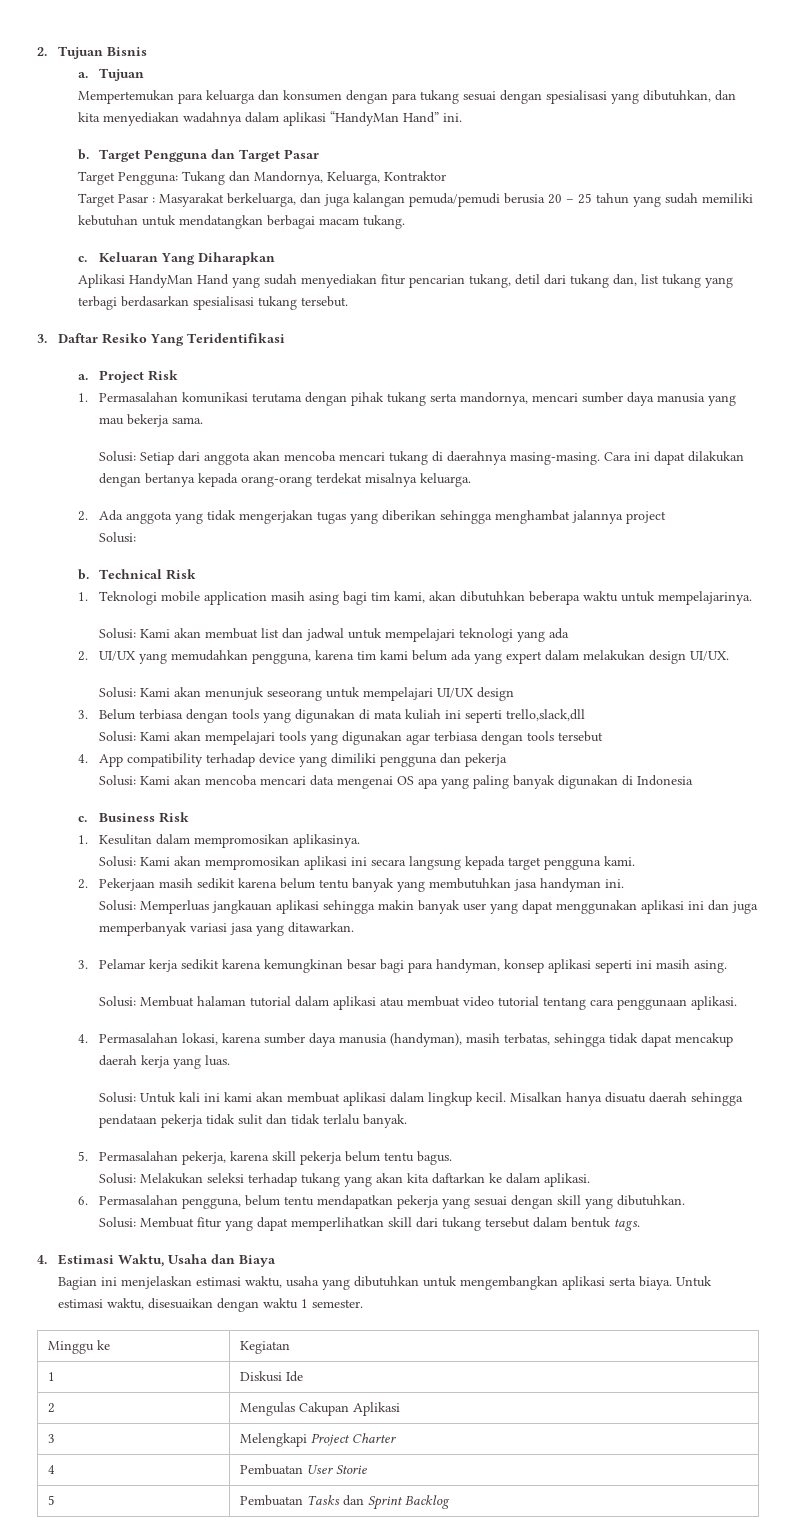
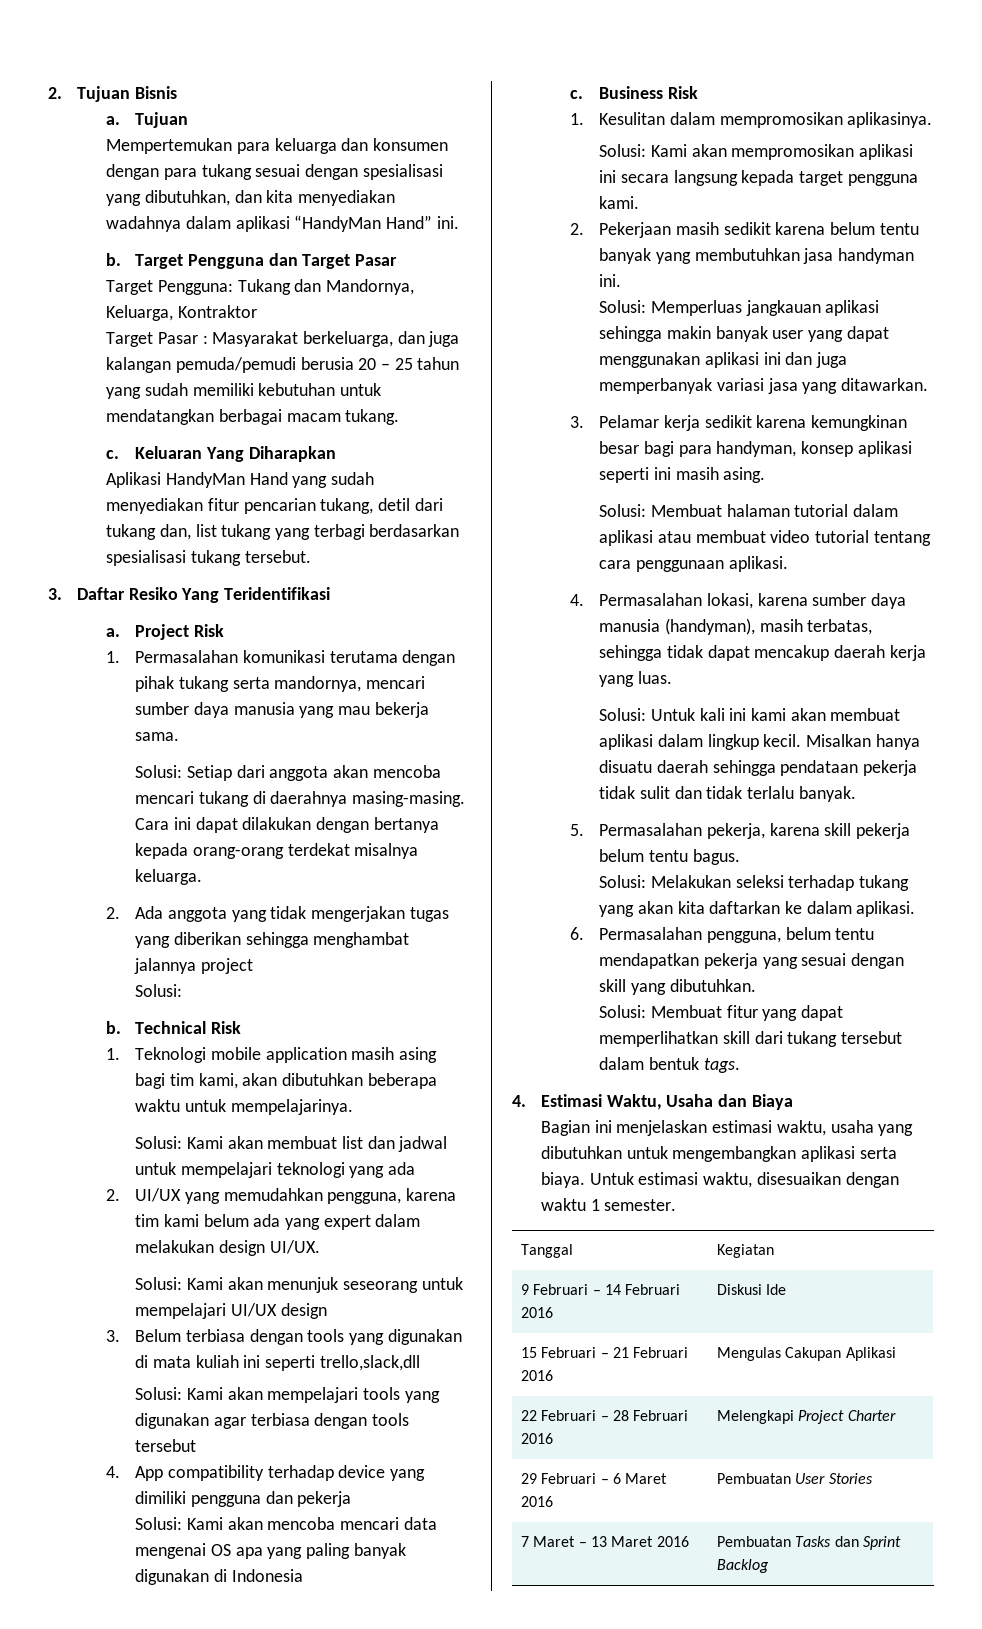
- Minggu ke | Kegiatan
+ Tanggal | Kegiatan
- 1 | Diskusi Ide
- 2 | Mengulas Cakupan Aplikasi
- 3 | Melengkapi Project Charter
- 4 | Pembuatan User Storie
- 5 | Pembuatan Tasks dan Sprint Backlog
+ 9 Februari – 14 Februari 2016 | Diskusi Ide
+ 15 Februari – 21 Februari 2016 | Mengulas Cakupan Aplikasi
+ 22 Februari – 28 Februari 2016 | Melengkapi Project Charter
+ 29 Februari – 6 Maret 2016 | Pembuatan User Stories
+ 7 Maret – 13 Maret 2016 | Pembuatan Tasks dan Sprint Backlog

